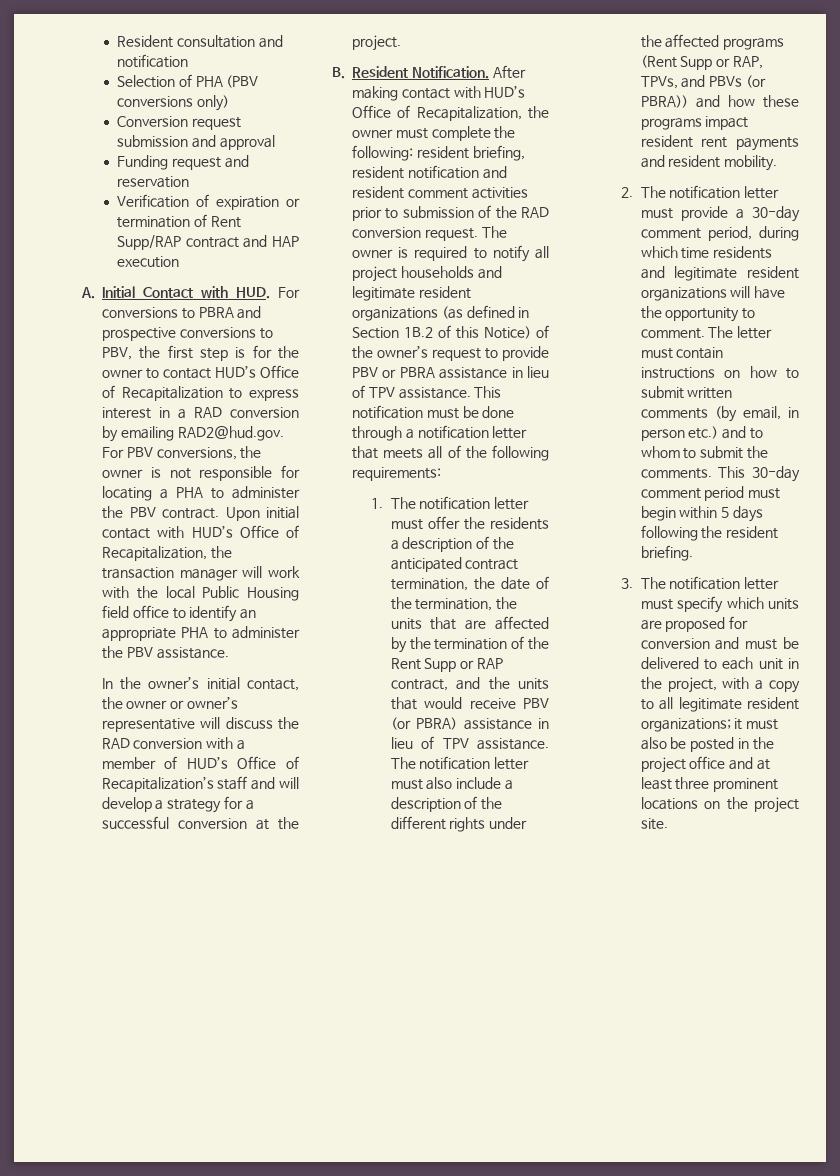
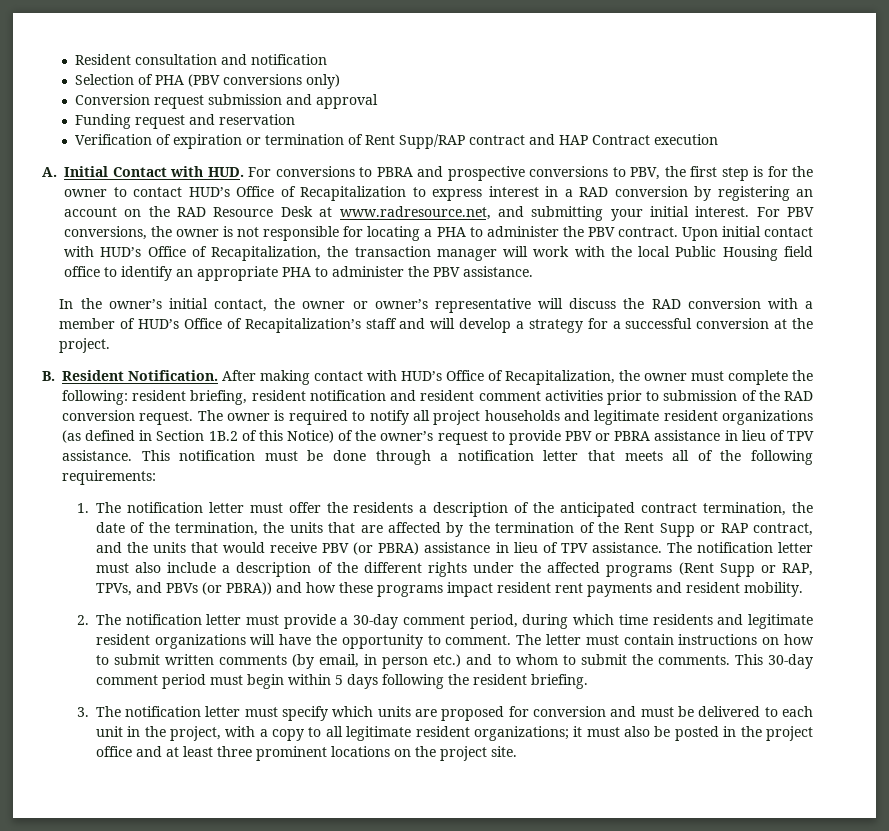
- Verification of expiration or termination of Rent Supp/RAP contract and HAP execution
+ Verification of expiration or termination of Rent Supp/RAP contract and HAP Contract execution
- A. Initial Contact with HUD. For conversions to PBRA and prospective conversions to PBV, the first step is for the owner to contact HUD’s Office of Recapitalization to express interest in a RAD conversion by emailing RAD2@hud.gov. For PBV conversions, the owner is not responsible for locating a PHA to administer the PBV contract.
+ A. Initial Contact with HUD. For conversions to PBRA and prospective conversions to PBV, the first step is for the owner to contact HUD’s Office of Recapitalization to express interest in a RAD conversion by registering an account on the RAD Resource Desk at www.radresource.net, and submitting your initial interest. For PBV conversions, the owner is not responsible for locating a PHA to administer the PBV contract.

